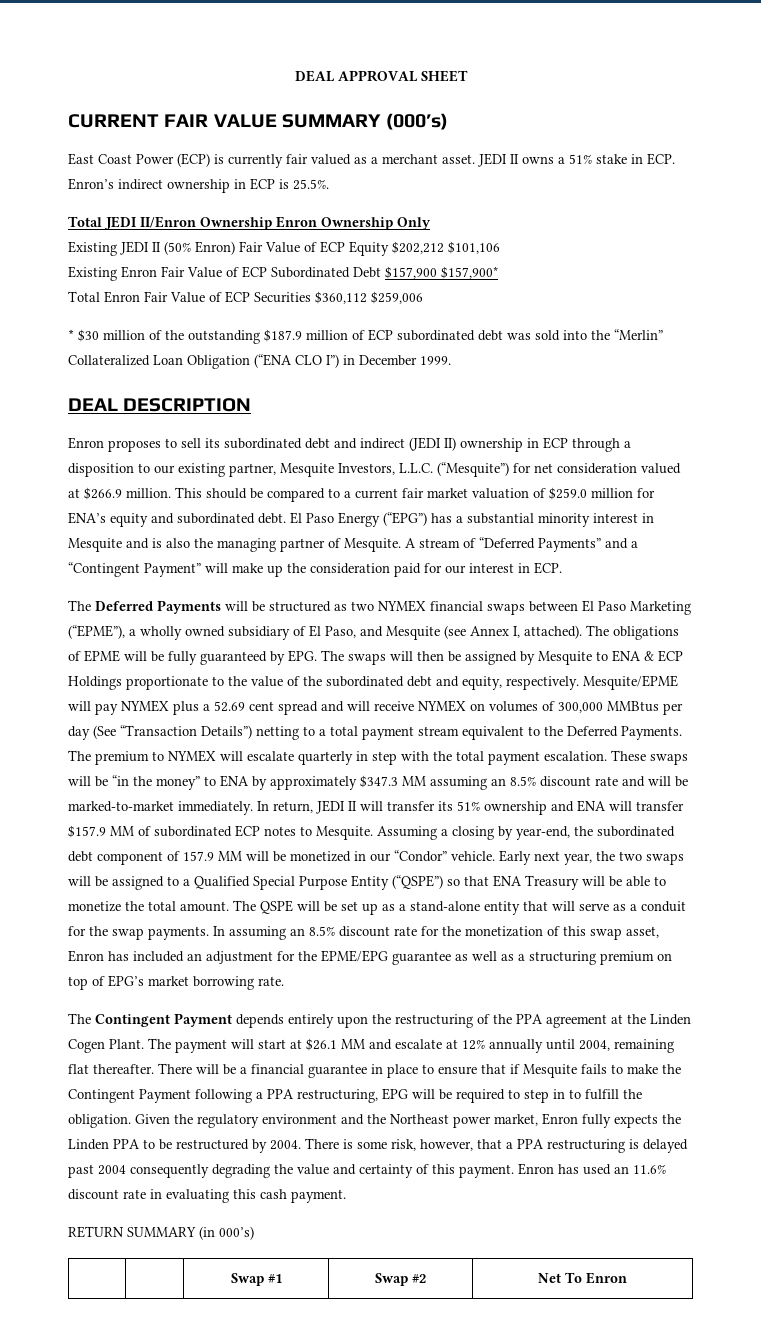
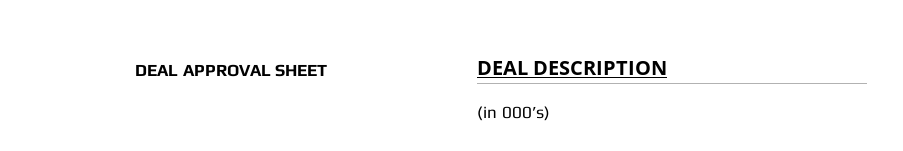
- CURRENT FAIR VALUE SUMMARY (000’s)
- East Coast Power (ECP) is currently fair valued as a merchant asset. JEDI II owns a 51% stake in ECP. Enron’s indirect ownership in ECP is 25.5%.
- Total JEDI II/Enron Ownership Enron Ownership Only
- Existing JEDI II (50% Enron) Fair Value of ECP Equity $202,212 $101,106
- Existing Enron Fair Value of ECP Subordinated Debt $157,900 $157,900*
- Total Enron Fair Value of ECP Securities $360,112 $259,006
- * $30 million of the outstanding $187.9 million of ECP subordinated debt was sold into the “Merlin” Collateralized Loan Obligation (“ENA CLO I”) in December 1999.
  DEAL DESCRIPTION
- Enron proposes to sell its subordinated debt and indirect (JEDI II) ownership in ECP through a disposition to our existing partner, Mesquite Investors, L.L.C. (“Mesquite”) for net consideration valued at $266.9 million. This should be compared to a current fair market valuation of $259.0 million for ENA’s equity and subordinated debt. El Paso Energy (“EPG”) has a substantial minority interest in Mesquite and is also the managing partner of Mesquite. A stream of “Deferred Payments” and a “Contingent Payment” will make up the consideration paid for our interest in ECP.
- The Deferred Payments will be structured as two NYMEX financial swaps between El Paso Marketing (“EPME”), a wholly owned subsidiary of El Paso, and Mesquite (see Annex I, attached). The obligations of EPME will be fully guaranteed by EPG. The swaps will then be assigned by Mesquite to ENA & ECP Holdings proportionate to the value of the subordinated debt and equity, respectively. Mesquite/EPME will pay NYMEX plus a 52.69 cent spread and will receive NYMEX on volumes of 300,000 MMBtus per day (See “Transaction Details”) netting to a total payment stream equivalent to the Deferred Payments. The premium to NYMEX will escalate quarterly in step with the total payment escalation. These swaps will be “in the money” to ENA by approximately $347.3 MM assuming an 8.5% discount rate and will be marked-to-market immediately. In return, JEDI II will transfer its 51% ownership and ENA will transfer $157.9 MM of subordinated ECP notes to Mesquite. Assuming a closing by year-end, the subordinated debt component of 157.9 MM will be monetized in our “Condor” vehicle. Early next year, the two swaps will be assigned to a Qualified Special Purpose Entity (“QSPE”) so that ENA Treasury will be able to monetize the total amount. The QSPE will be set up as a stand-alone entity that will serve as a conduit for the swap payments. In assuming an 8.5% discount rate for the monetization of this swap asset, Enron has included an adjustment for the EPME/EPG guarantee as well as a structuring premium on top of EPG’s market borrowing rate.
- The Contingent Payment depends entirely upon the restructuring of the PPA agreement at the Linden Cogen Plant. The payment will start at $26.1 MM and escalate at 12% annually until 2004, remaining flat thereafter. There will be a financial guarantee in place to ensure that if Mesquite fails to make the Contingent Payment following a PPA restructuring, EPG will be required to step in to fulfill the obligation. Given the regulatory environment and the Northeast power market, Enron fully expects the Linden PPA to be restructured by 2004. There is some risk, however, that a PPA restructuring is delayed past 2004 consequently degrading the value and certainty of this payment. Enron has used an 11.6% discount rate in evaluating this cash payment.
- RETURN SUMMARY (in 000’s)
- | | Swap #1 | Swap #2 | Net To Enron
+ (in 000’s)

